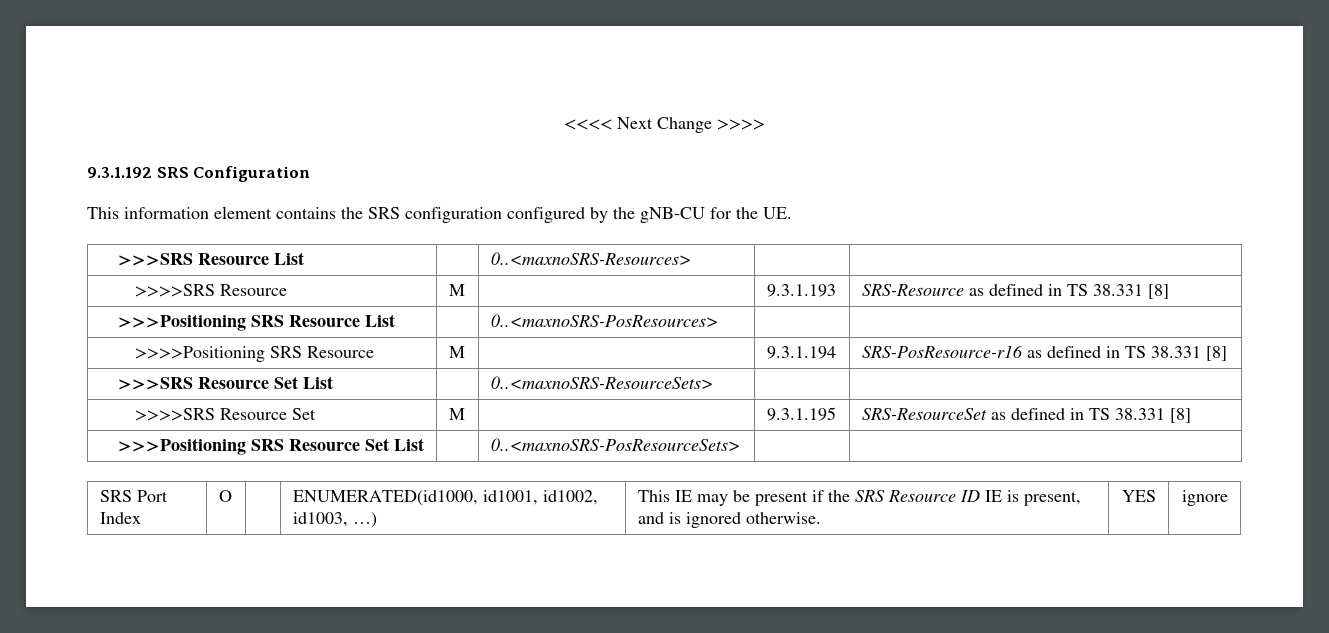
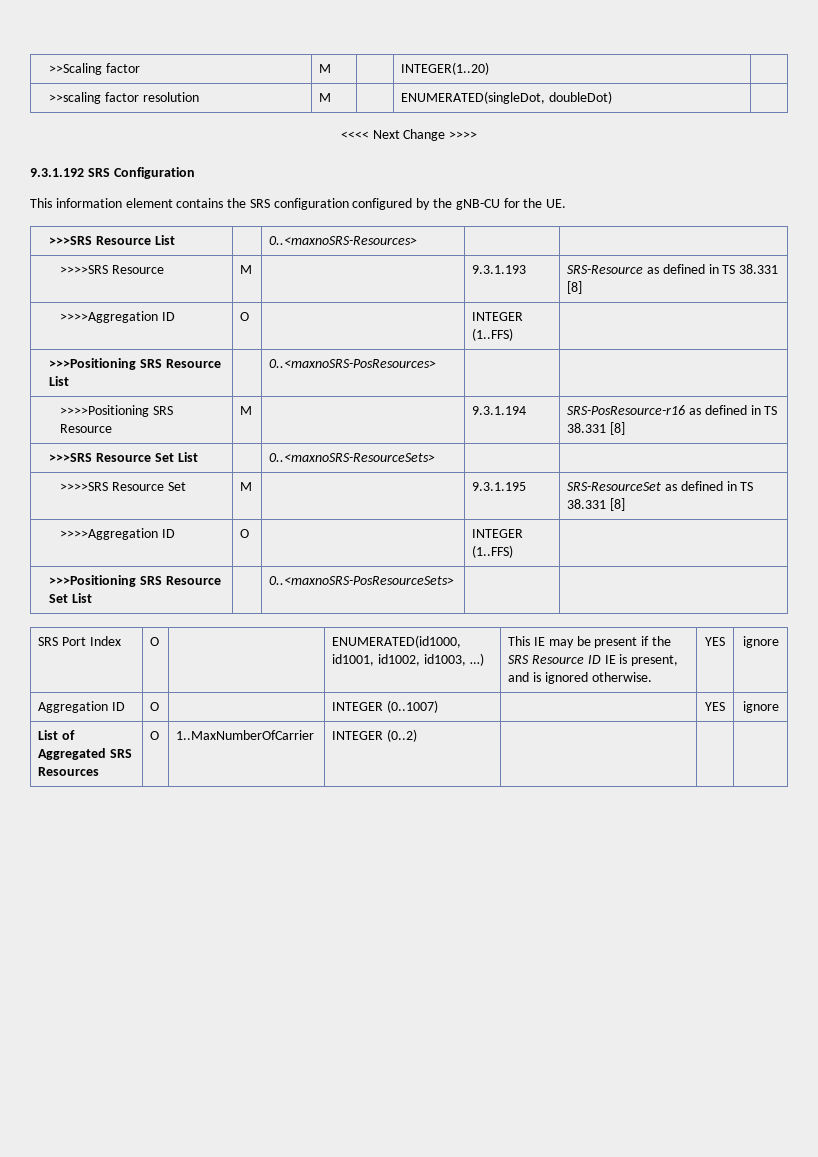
+ >>Scaling factor | M | | INTEGER(1..20) |
+ >>scaling factor resolution | M | | ENUMERATED(singleDot, doubleDot) |
  >>>>SRS Resource | M | | 9.3.1.193 | SRS-Resource as defined in TS 38.331 [8]
+ >>>>Aggregation ID | O | | INTEGER (1..FFS) |
  >>>>SRS Resource Set | M | | 9.3.1.195 | SRS-ResourceSet as defined in TS 38.331 [8]
+ >>>>Aggregation ID | O | | INTEGER (1..FFS) |
+ Aggregation ID | O | | INTEGER (0..1007) | | YES | ignore
+ List of Aggregated SRS Resources | O | 1..MaxNumberOfCarrier | INTEGER (0..2) | | |

